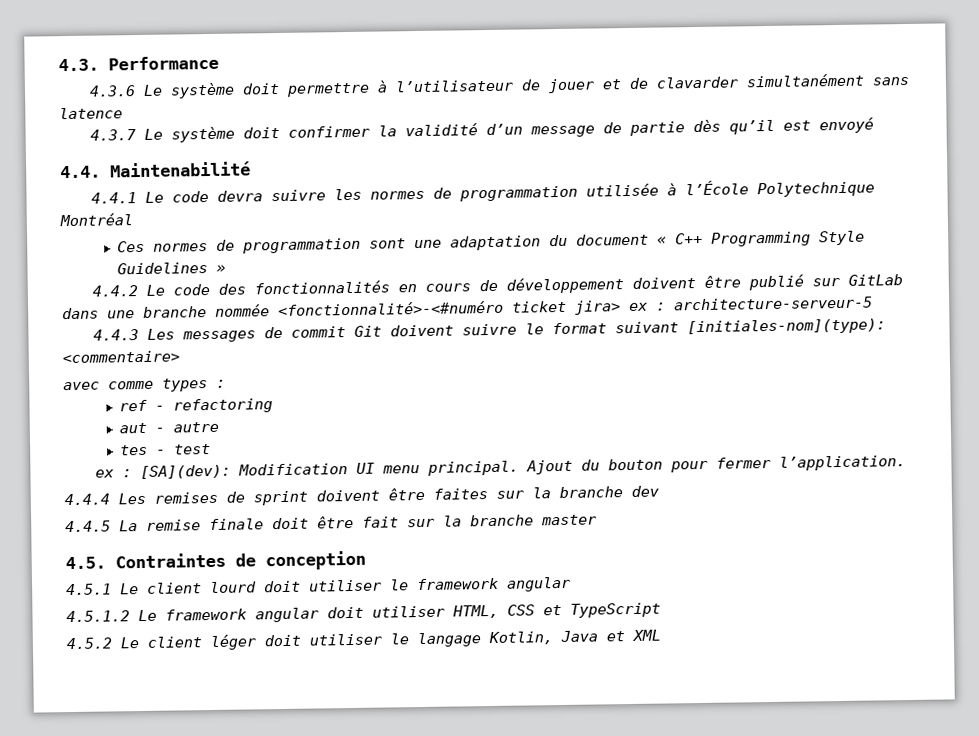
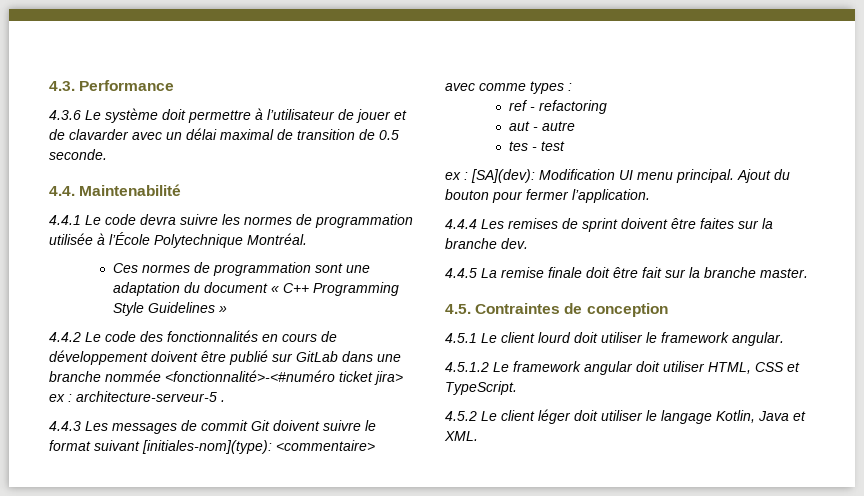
- 4.3.6 Le système doit permettre à l’utilisateur de jouer et de clavarder simultanément sans latence
- 4.3.7 Le système doit confirmer la validité d’un message de partie dès qu’il est envoyé
+ 4.3.6 Le système doit permettre à l’utilisateur de jouer et de clavarder avec un délai maximal de transition de 0.5 seconde.
- 4.4.1 Le code devra suivre les normes de programmation utilisée à l’École Polytechnique Montréal
+ 4.4.1 Le code devra suivre les normes de programmation utilisée à l’École Polytechnique Montréal.
- 4.4.2 Le code des fonctionnalités en cours de développement doivent être publié sur GitLab dans une branche nommée <fonctionnalité>-<#numéro ticket jira> ex : architecture-serveur-5
+ 4.4.2 Le code des fonctionnalités en cours de développement doivent être publié sur GitLab dans une branche nommée <fonctionnalité>-<#numéro ticket jira> ex : architecture-serveur-5 .
- 4.4.4 Les remises de sprint doivent être faites sur la branche dev
+ 4.4.4 Les remises de sprint doivent être faites sur la branche dev.
- 4.4.5 La remise finale doit être fait sur la branche master
+ 4.4.5 La remise finale doit être fait sur la branche master.
- 4.5.1 Le client lourd doit utiliser le framework angular
+ 4.5.1 Le client lourd doit utiliser le framework angular.
- 4.5.1.2 Le framework angular doit utiliser HTML, CSS et TypeScript
+ 4.5.1.2 Le framework angular doit utiliser HTML, CSS et TypeScript.
- 4.5.2 Le client léger doit utiliser le langage Kotlin, Java et XML
+ 4.5.2 Le client léger doit utiliser le langage Kotlin, Java et XML.

